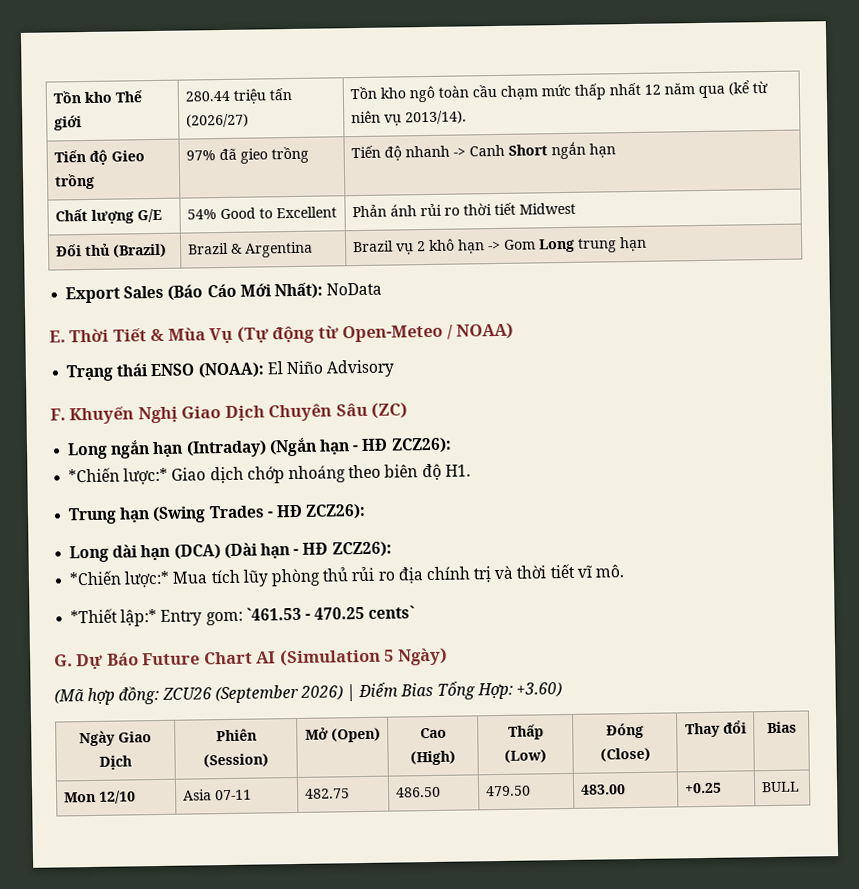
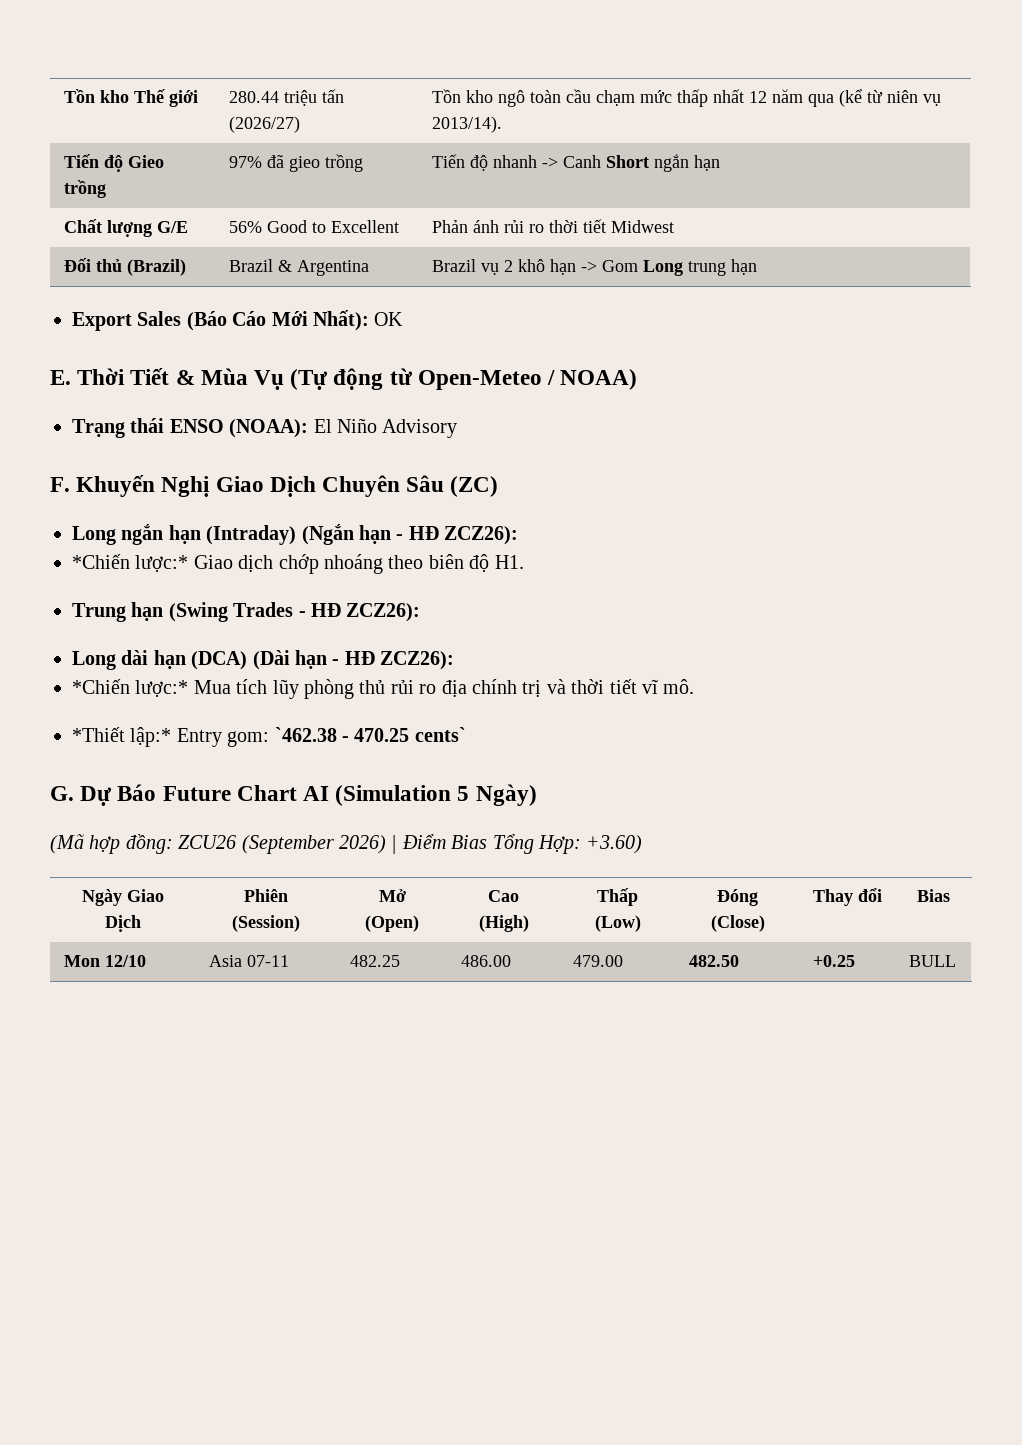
- Chất lượng G/E | 54% Good to Excellent | Phản ánh rủi ro thời tiết Midwest
+ Chất lượng G/E | 56% Good to Excellent | Phản ánh rủi ro thời tiết Midwest
- Export Sales (Báo Cáo Mới Nhất): NoData
+ Export Sales (Báo Cáo Mới Nhất): OK
- *Thiết lập:* Entry gom: `461.53 - 470.25 cents`
+ *Thiết lập:* Entry gom: `462.38 - 470.25 cents`
- Mon 12/10 | Asia 07-11 | 482.75 | 486.50 | 479.50 | 483.00 | +0.25 | BULL
+ Mon 12/10 | Asia 07-11 | 482.25 | 486.00 | 479.00 | 482.50 | +0.25 | BULL

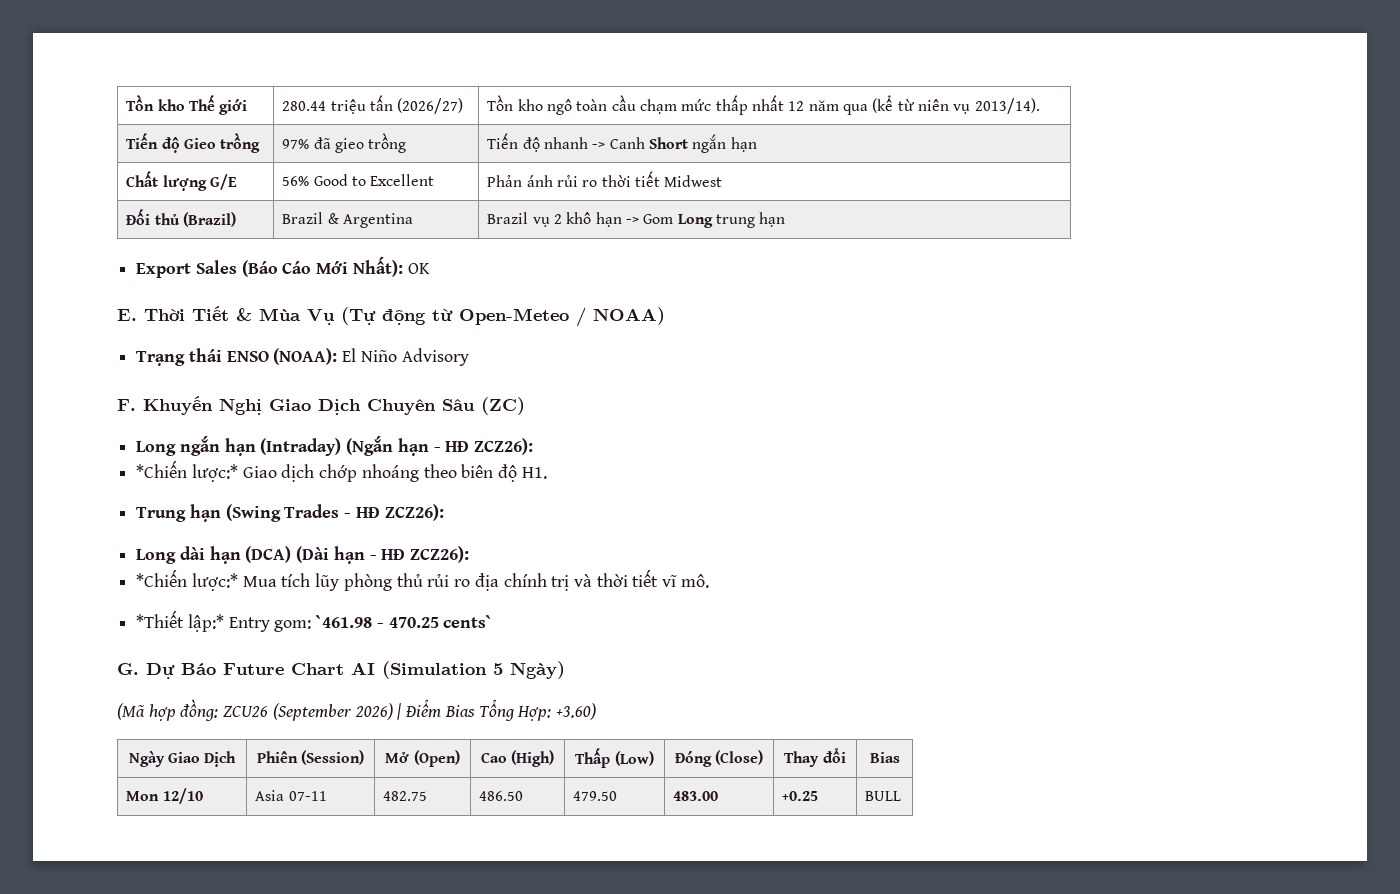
- *Thiết lập:* Entry gom: `462.38 - 470.25 cents`
+ *Thiết lập:* Entry gom: `461.98 - 470.25 cents`
- Mon 12/10 | Asia 07-11 | 482.25 | 486.00 | 479.00 | 482.50 | +0.25 | BULL
+ Mon 12/10 | Asia 07-11 | 482.75 | 486.50 | 479.50 | 483.00 | +0.25 | BULL

